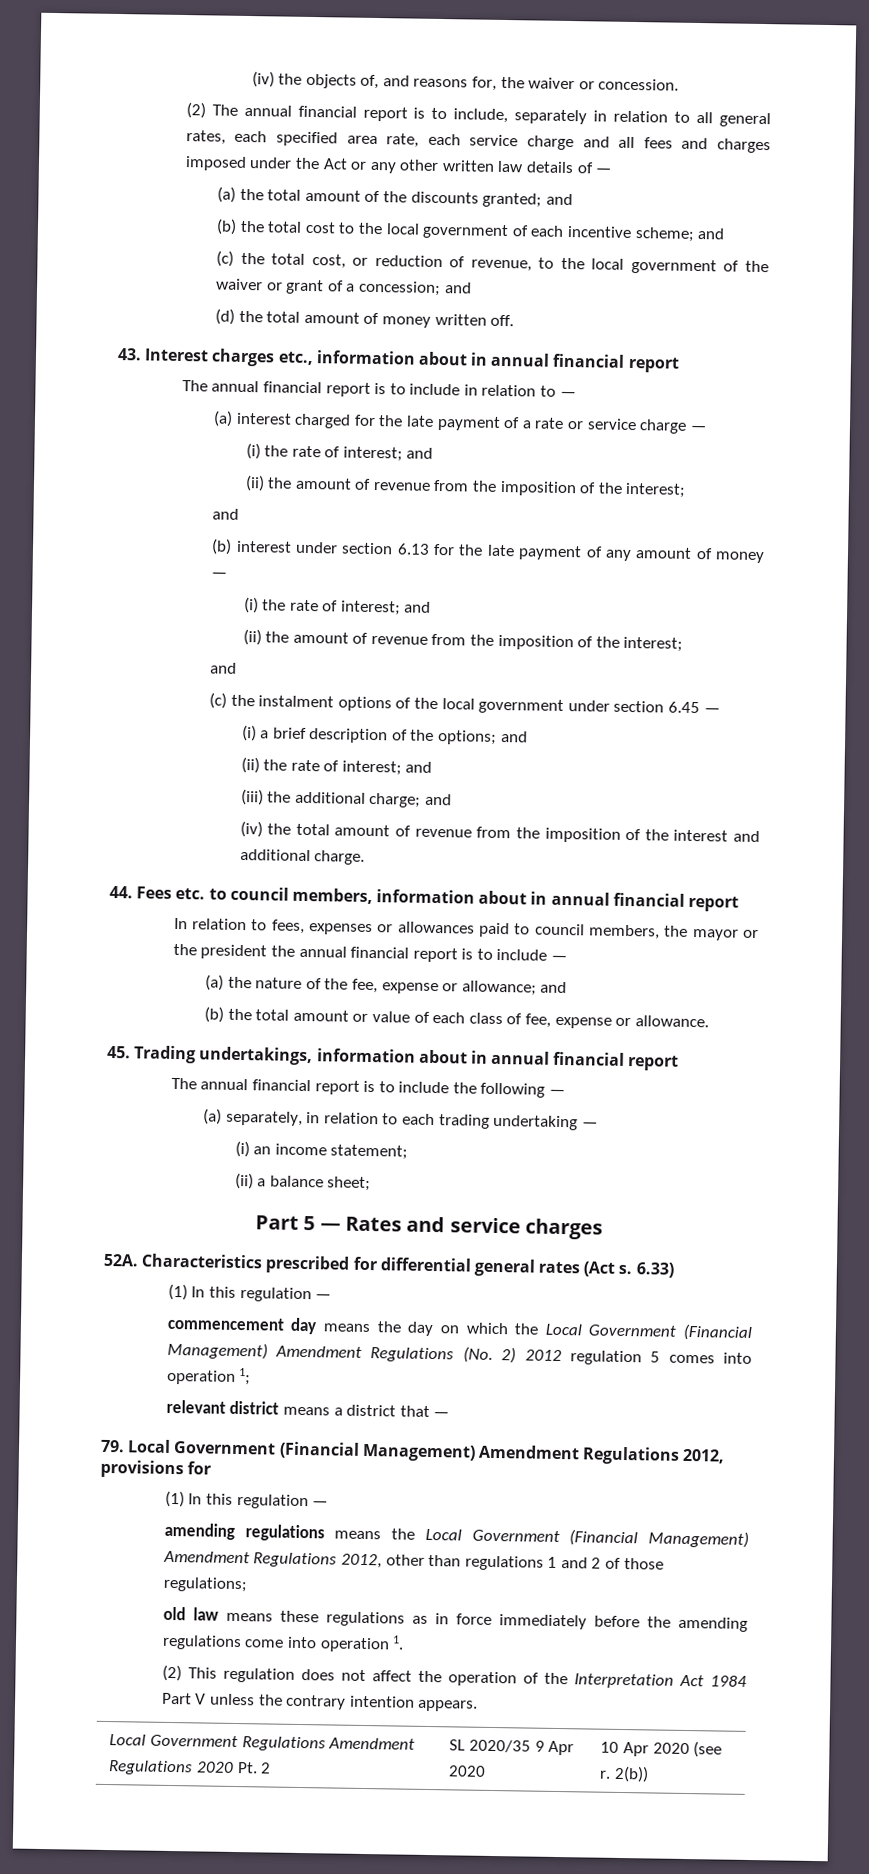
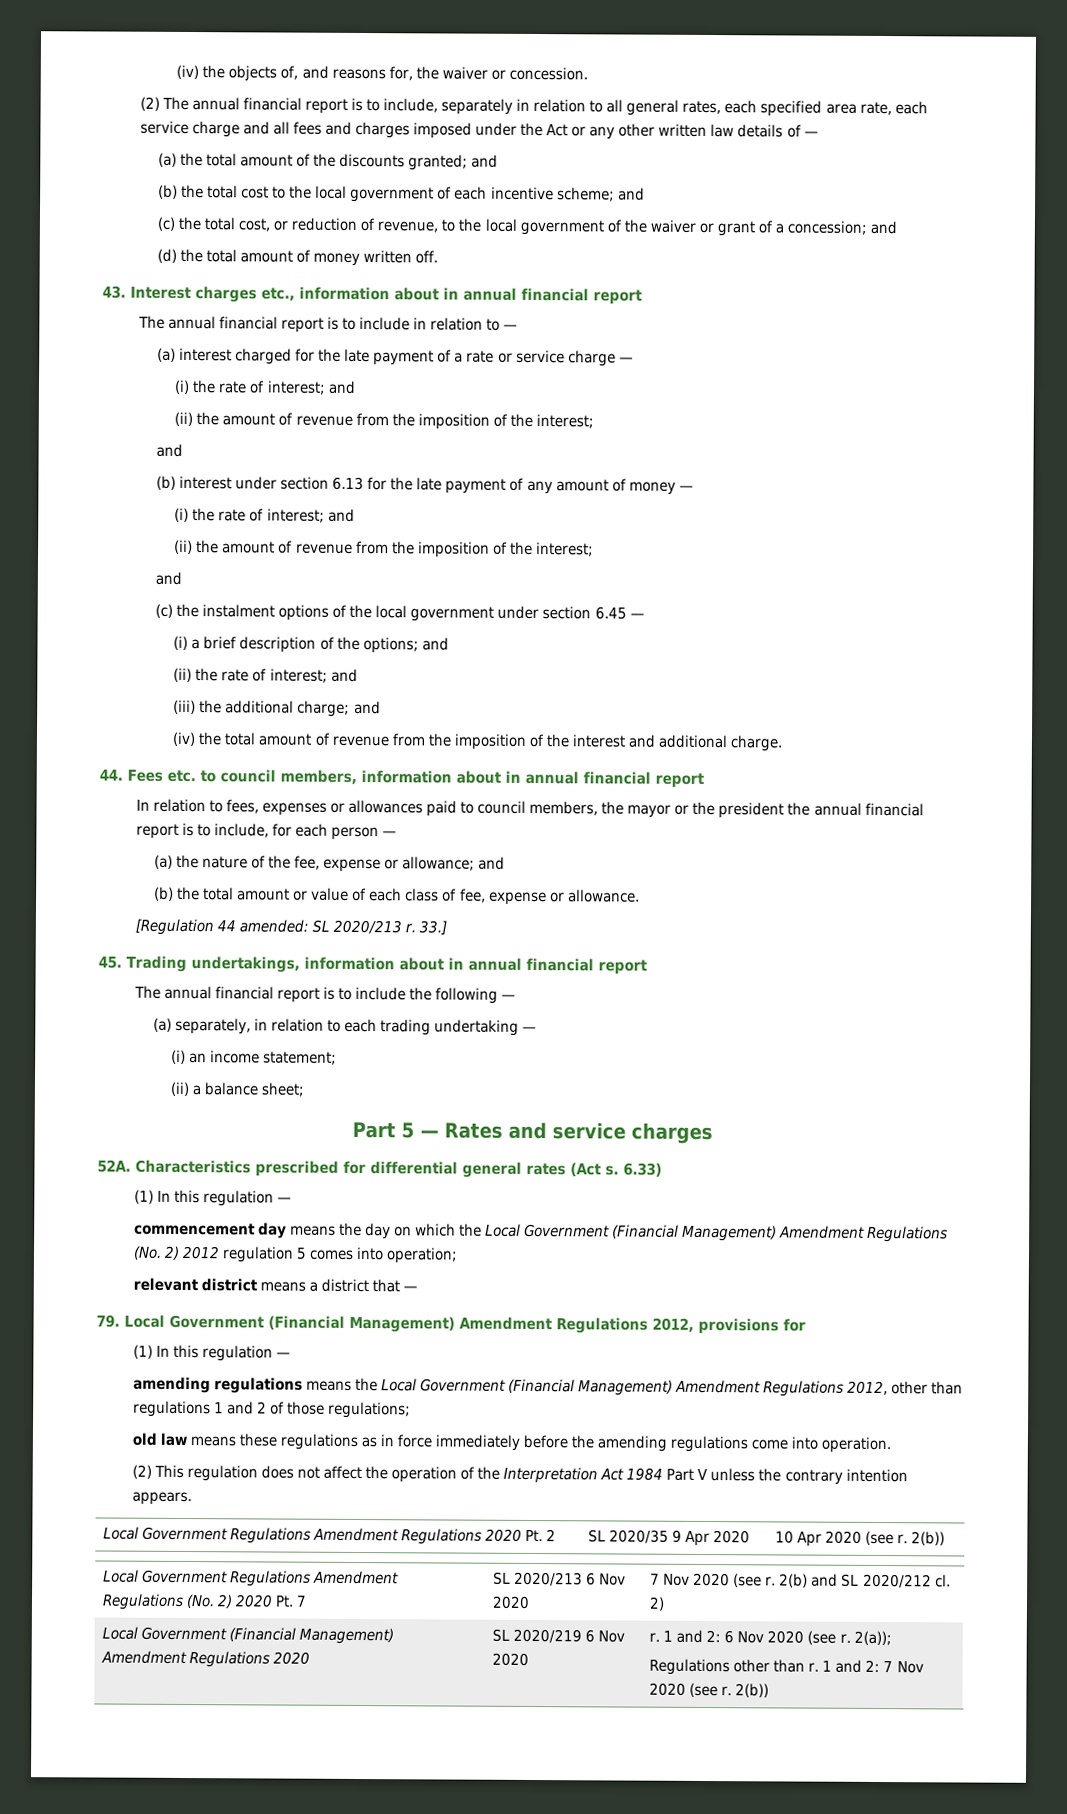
- In relation to fees, expenses or allowances paid to council members, the mayor or the president the annual financial report is to include —
+ In relation to fees, expenses or allowances paid to council members, the mayor or the president the annual financial report is to include, for each person —
+ [Regulation 44 amended: SL 2020/213 r. 33.]
- commencement day means the day on which the Local Government (Financial Management) Amendment Regulations (No. 2) 2012 regulation 5 comes into operation 1;
+ commencement day means the day on which the Local Government (Financial Management) Amendment Regulations (No. 2) 2012 regulation 5 comes into operation;
- old law means these regulations as in force immediately before the amending regulations come into operation 1.
+ old law means these regulations as in force immediately before the amending regulations come into operation.
+ Local Government Regulations Amendment Regulations (No. 2) 2020 Pt. 7 | SL 2020/213 6 Nov 2020 | 7 Nov 2020 (see r. 2(b) and SL 2020/212 cl. 2)
+ Local Government (Financial Management) Amendment Regulations 2020 | SL 2020/219 6 Nov 2020 | r. 1 and 2: 6 Nov 2020 (see r. 2(a));
+ Regulations other than r. 1 and 2: 7 Nov 2020 (see r. 2(b))

